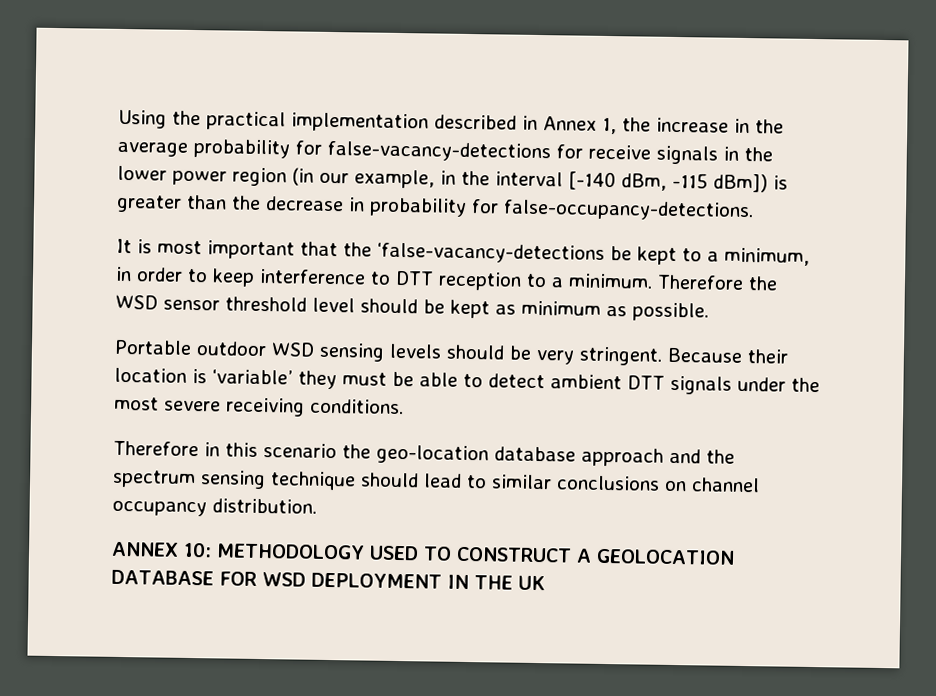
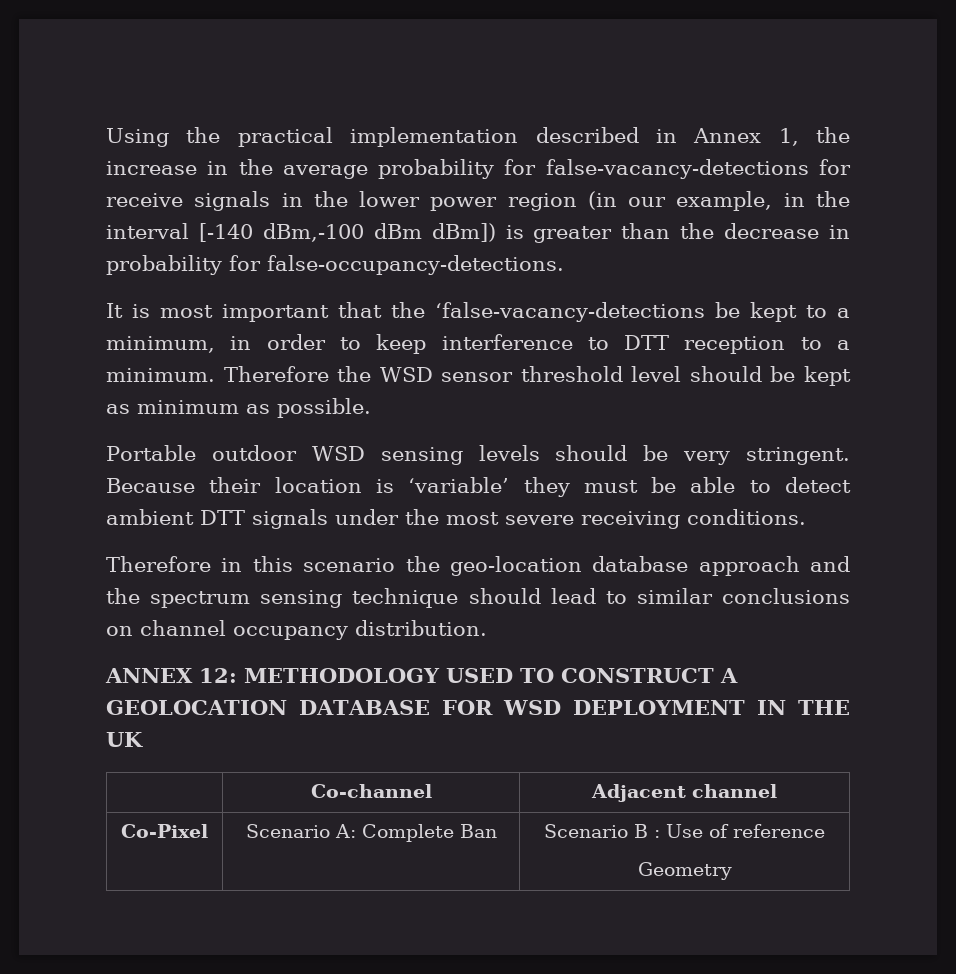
- Using the practical implementation described in Annex 1, the increase in the average probability for false-vacancy-detections for receive signals in the lower power region (in our example, in the interval [-140 dBm, -115 dBm]) is greater than the decrease in probability for false-occupancy-detections.
+ Using the practical implementation described in Annex 1, the increase in the average probability for false-vacancy-detections for receive signals in the lower power region (in our example, in the interval [-140 dBm,-100 dBm dBm]) is greater than the decrease in probability for false-occupancy-detections.
- ANNEX 10: METHODOLOGY USED TO CONSTRUCT A GEOLOCATION DATABASE FOR WSD DEPLOYMENT IN THE UK
+ ANNEX 12: METHODOLOGY USED TO CONSTRUCT A GEOLOCATION DATABASE FOR WSD DEPLOYMENT IN THE UK
+ | Co-channel | Adjacent channel
+ Co-Pixel | Scenario A: Complete Ban | Scenario B : Use of reference
+ Geometry

